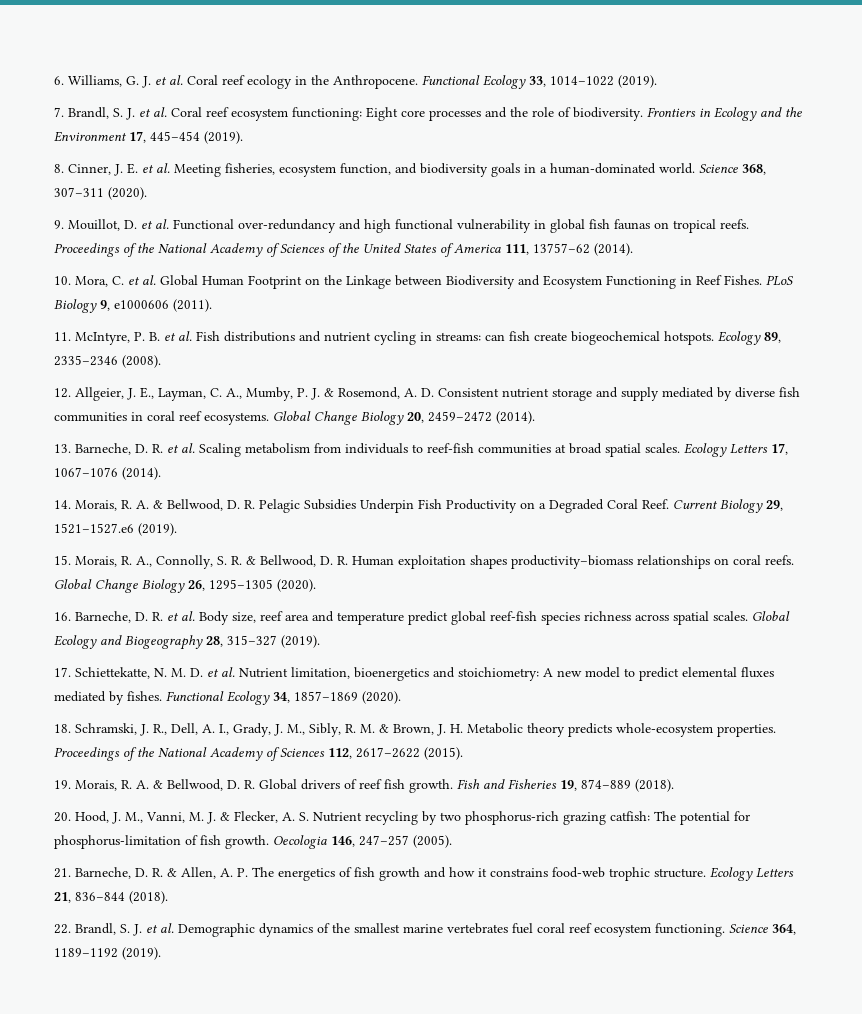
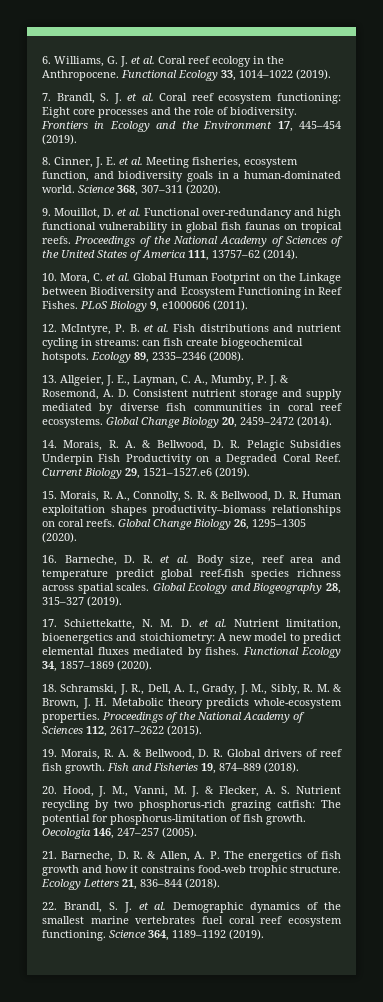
- 11. McIntyre, P. B. et al. Fish distributions and nutrient cycling in streams: can fish create biogeochemical hotspots.
+ 12. McIntyre, P. B. et al. Fish distributions and nutrient cycling in streams: can fish create biogeochemical hotspots.
- 12. Allgeier, J. E., Layman, C. A., Mumby, P. J. & Rosemond, A. D. Consistent nutrient storage and supply mediated by diverse fish communities in coral reef ecosystems.
+ 13. Allgeier, J. E., Layman, C. A., Mumby, P. J. & Rosemond, A. D. Consistent nutrient storage and supply mediated by diverse fish communities in coral reef ecosystems.
- 13. Barneche, D. R. et al. Scaling metabolism from individuals to reef-fish communities at broad spatial scales. Ecology Letters 17, 1067–1076 (2014).

